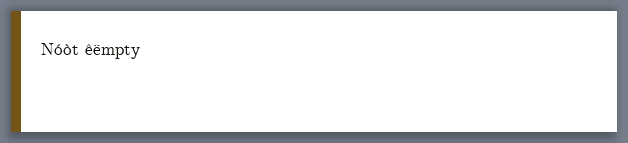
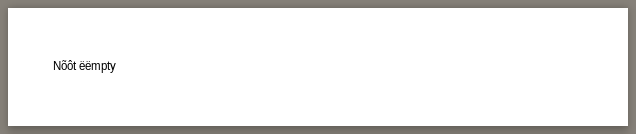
- Nóòt êëmpty
+ Nõôt ëëmpty

